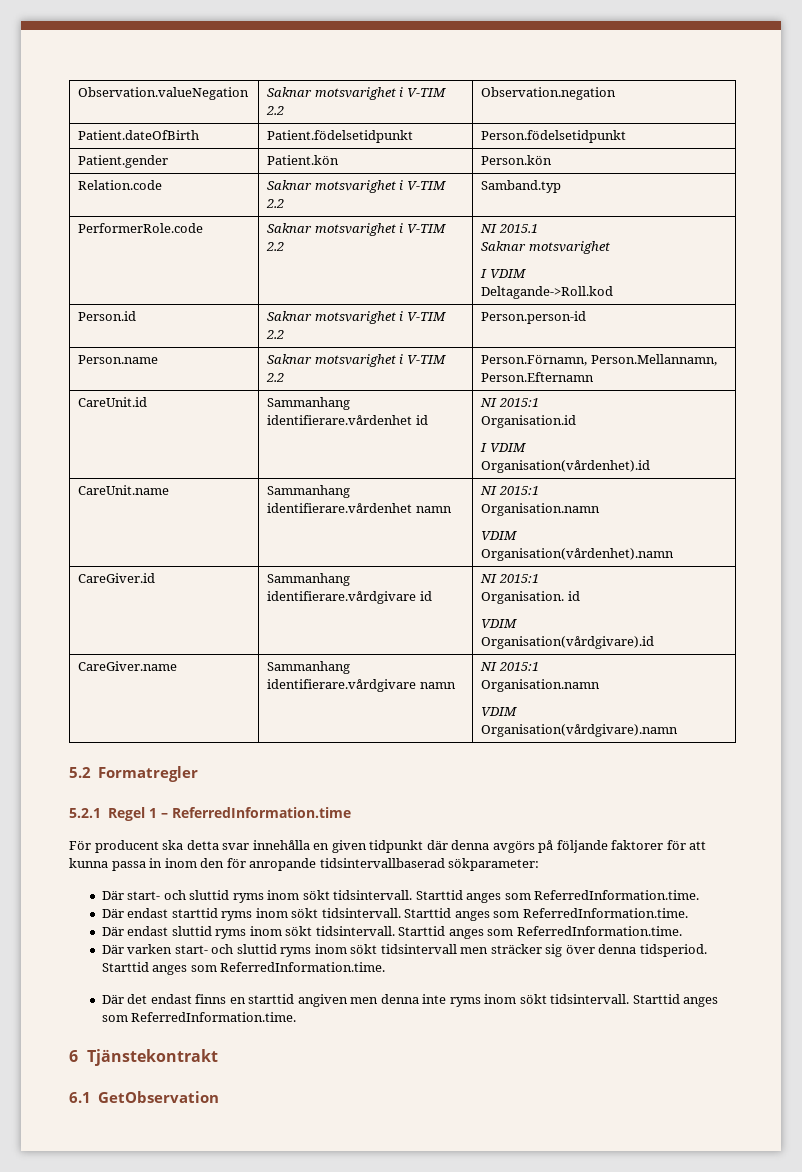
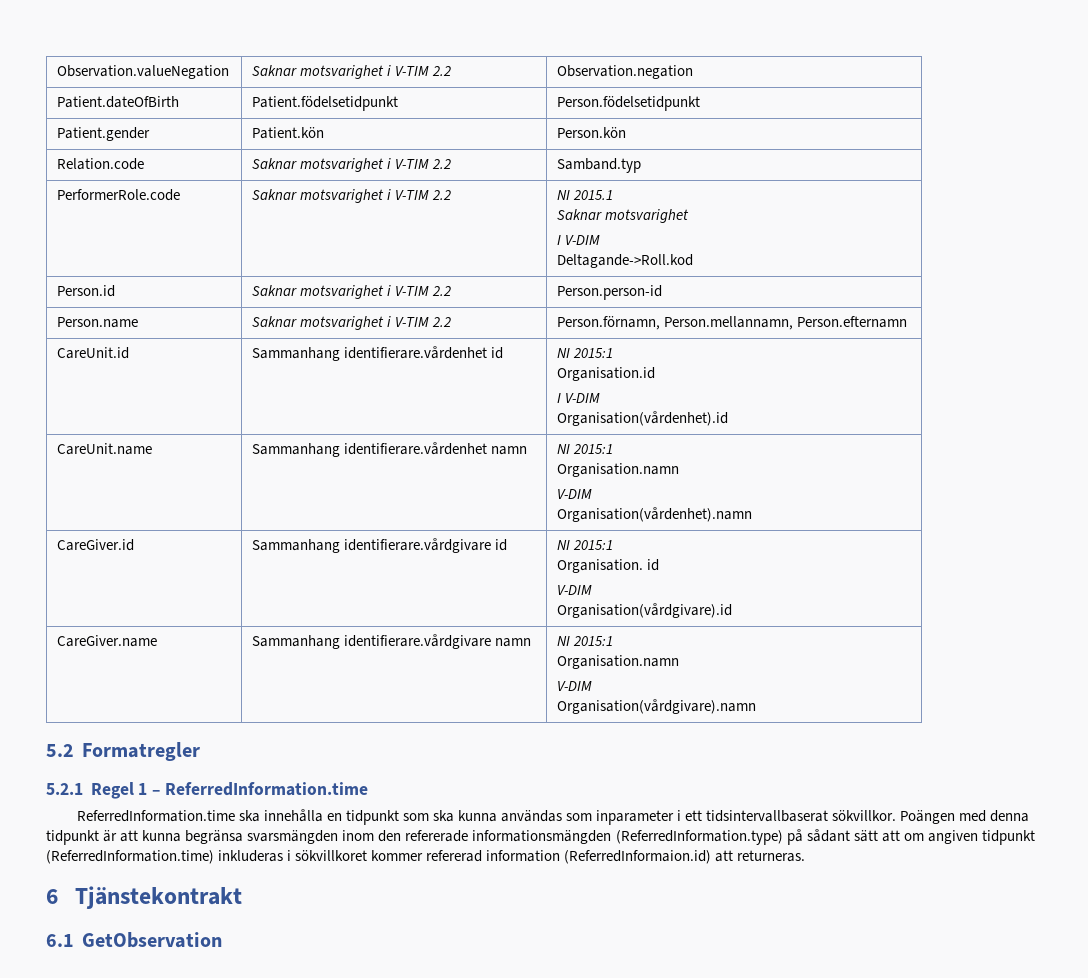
  PerformerRole.code | Saknar motsvarighet i V-TIM 2.2 | NI 2015.1
  Saknar motsvarighet
- I VDIM
+ I V-DIM
- Person.name | Saknar motsvarighet i V-TIM 2.2 | Person.Förnamn, Person.Mellannamn, Person.Efternamn
+ Person.name | Saknar motsvarighet i V-TIM 2.2 | Person.förnamn, Person.mellannamn, Person.efternamn
  CareUnit.id | Sammanhang identifierare.vårdenhet id | NI 2015:1
  Organisation.id
- I VDIM
+ I V-DIM
  CareUnit.name | Sammanhang identifierare.vårdenhet namn | NI 2015:1
  Organisation.namn
- VDIM
+ V-DIM
  CareGiver.id | Sammanhang identifierare.vårdgivare id | NI 2015:1
  Organisation. id
- VDIM
+ V-DIM
  CareGiver.name | Sammanhang identifierare.vårdgivare namn | NI 2015:1
  Organisation.namn
- VDIM
+ V-DIM
- För producent ska detta svar innehålla en given tidpunkt där denna avgörs på följande faktorer för att kunna passa in inom den för anropande tidsintervallbaserad sökparameter:
- Där start- och sluttid ryms inom sökt tidsintervall. Starttid anges som ReferredInformation.time.
- Där endast starttid ryms inom sökt tidsintervall. Starttid anges som ReferredInformation.time.
- Där endast sluttid ryms inom sökt tidsintervall. Starttid anges som ReferredInformation.time.
- Där varken start- och sluttid ryms inom sökt tidsintervall men sträcker sig över denna tidsperiod. Starttid anges som ReferredInformation.time.
- Där det endast finns en starttid angiven men denna inte ryms inom sökt tidsintervall. Starttid anges som ReferredInformation.time.
+ ReferredInformation.time ska innehålla en tidpunkt som ska kunna användas som inparameter i ett tidsintervallbaserat sökvillkor. Poängen med denna tidpunkt är att kunna begränsa svarsmängden inom den refererade informationsmängden (ReferredInformation.type) på sådant sätt att om angiven tidpunkt (ReferredInformation.time) inkluderas i sökvillkoret kommer refererad information (ReferredInformaion.id) att returneras.

